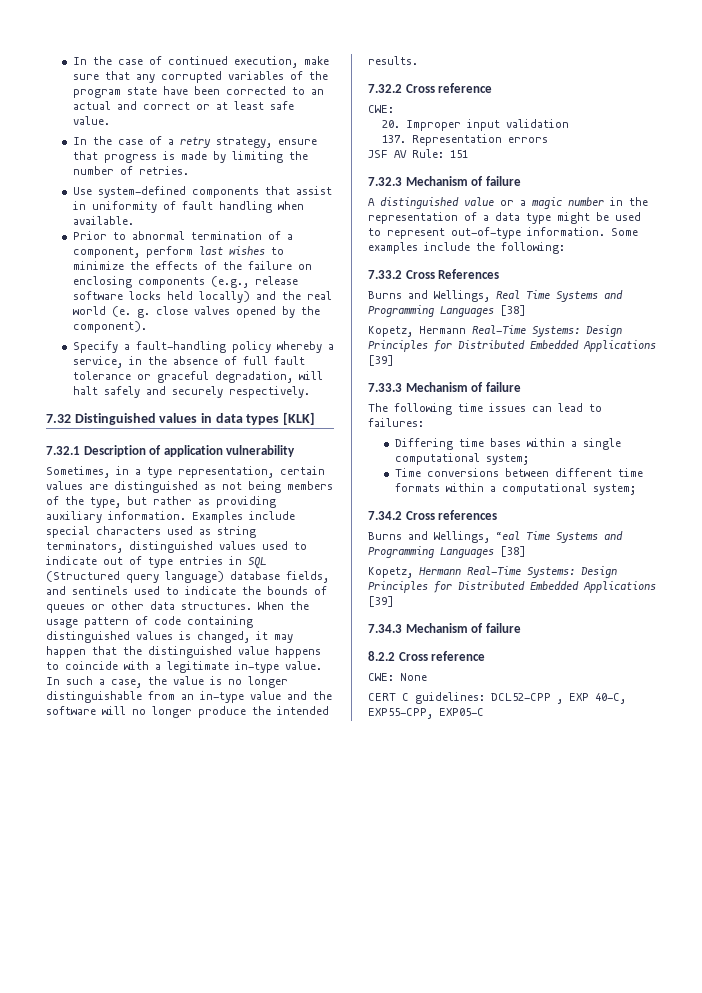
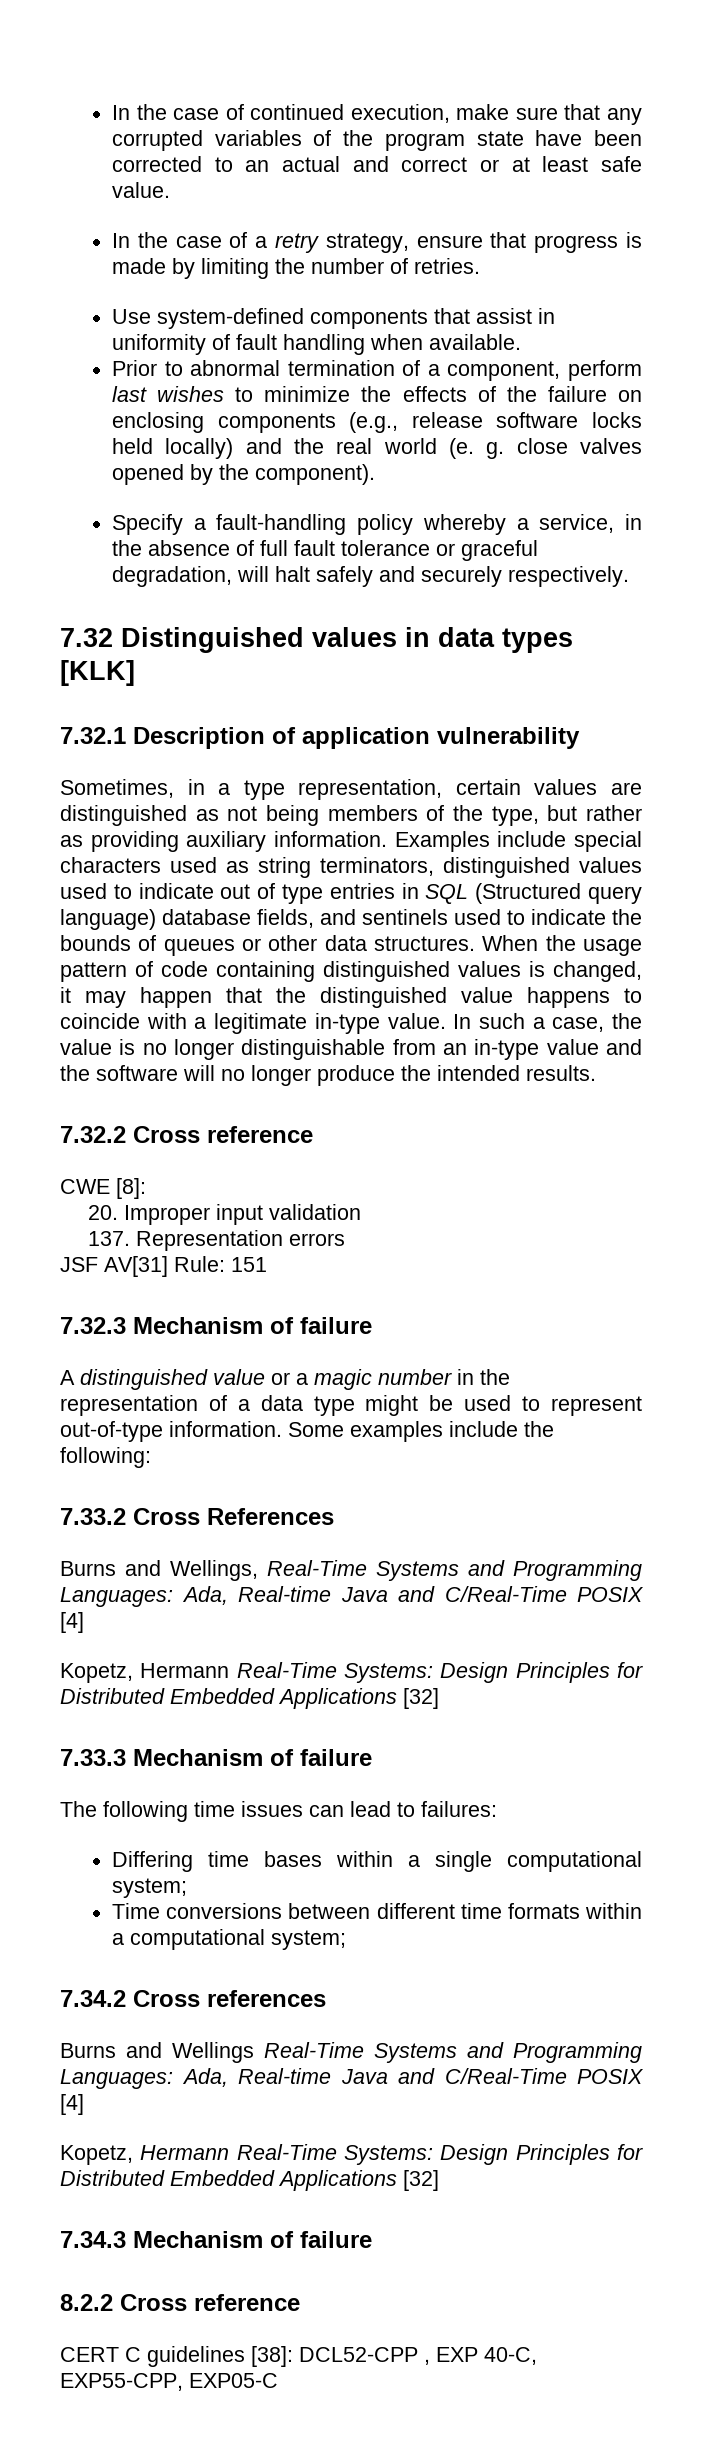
  7.32.2 Cross reference
- CWE:
+ CWE [8]:
- JSF AV Rule: 151
+ JSF AV[31] Rule: 151
- Burns and Wellings, Real Time Systems and Programming Languages [38]
- Kopetz, Hermann Real-Time Systems: Design Principles for Distributed Embedded Applications [39]
+ Burns and Wellings, Real-Time Systems and Programming Languages: Ada, Real-time Java and C/Real-Time POSIX [4]
+ Kopetz, Hermann Real-Time Systems: Design Principles for Distributed Embedded Applications [32]
- Burns and Wellings, “eal Time Systems and Programming Languages [38]
- Kopetz, Hermann Real-Time Systems: Design Principles for Distributed Embedded Applications [39]
+ Burns and Wellings Real-Time Systems and Programming Languages: Ada, Real-time Java and C/Real-Time POSIX [4]
+ Kopetz, Hermann Real-Time Systems: Design Principles for Distributed Embedded Applications [32]
- CWE: None
- CERT C guidelines: DCL52-CPP , EXP 40-C, EXP55-CPP, EXP05-C
+ CERT C guidelines [38]: DCL52-CPP , EXP 40-C, EXP55-CPP, EXP05-C

